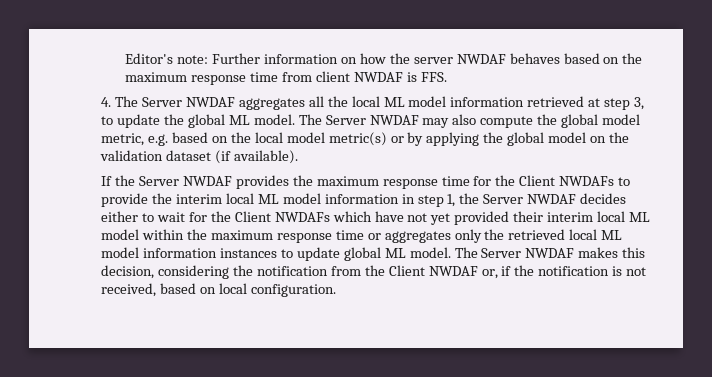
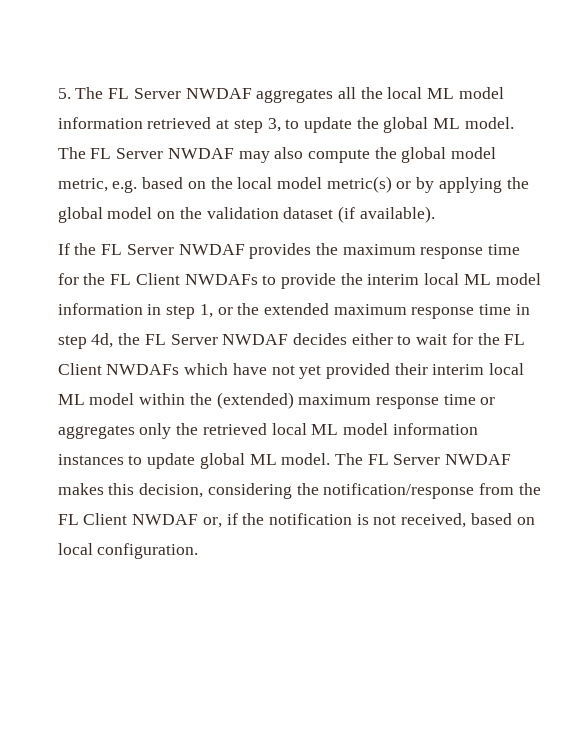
- Editor's note: Further information on how the server NWDAF behaves based on the maximum response time from client NWDAF is FFS.
- 4. The Server NWDAF aggregates all the local ML model information retrieved at step 3, to update the global ML model.
+ 5. The FL Server NWDAF aggregates all the local ML model information retrieved at step 3, to update the global ML model.
- The Server NWDAF may also compute the global model metric, e.g. based on the local model metric(s) or by applying the global model on the validation dataset (if available).
+ The FL Server NWDAF may also compute the global model metric, e.g. based on the local model metric(s) or by applying the global model on the validation dataset (if available).
- If the Server NWDAF provides the maximum response time for the Client NWDAFs to provide the interim local ML model information in step 1, the Server NWDAF decides either to wait for the Client NWDAFs which have not yet provided their interim local ML model within the maximum response time or aggregates only the retrieved local ML model information instances to update global ML model.
+ If the FL Server NWDAF provides the maximum response time for the FL Client NWDAFs to provide the interim local ML model information in step 1, or the extended maximum response time in step 4d, the FL Server NWDAF decides either to wait for the FL Client NWDAFs which have not yet provided their interim local ML model within the (extended) maximum response time or aggregates only the retrieved local ML model information instances to update global ML model.
- The Server NWDAF makes this decision, considering the notification from the Client NWDAF or, if the notification is not received, based on local configuration.
+ The FL Server NWDAF makes this decision, considering the notification/response from the FL Client NWDAF or, if the notification is not received, based on local configuration.

